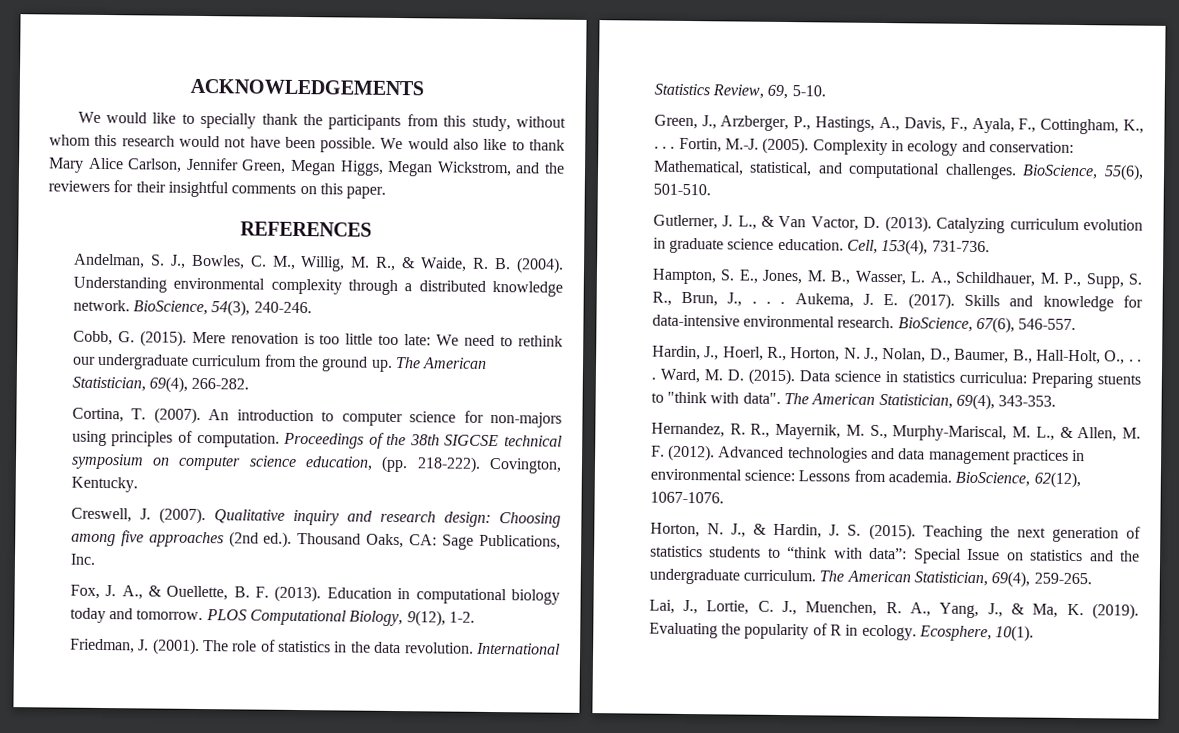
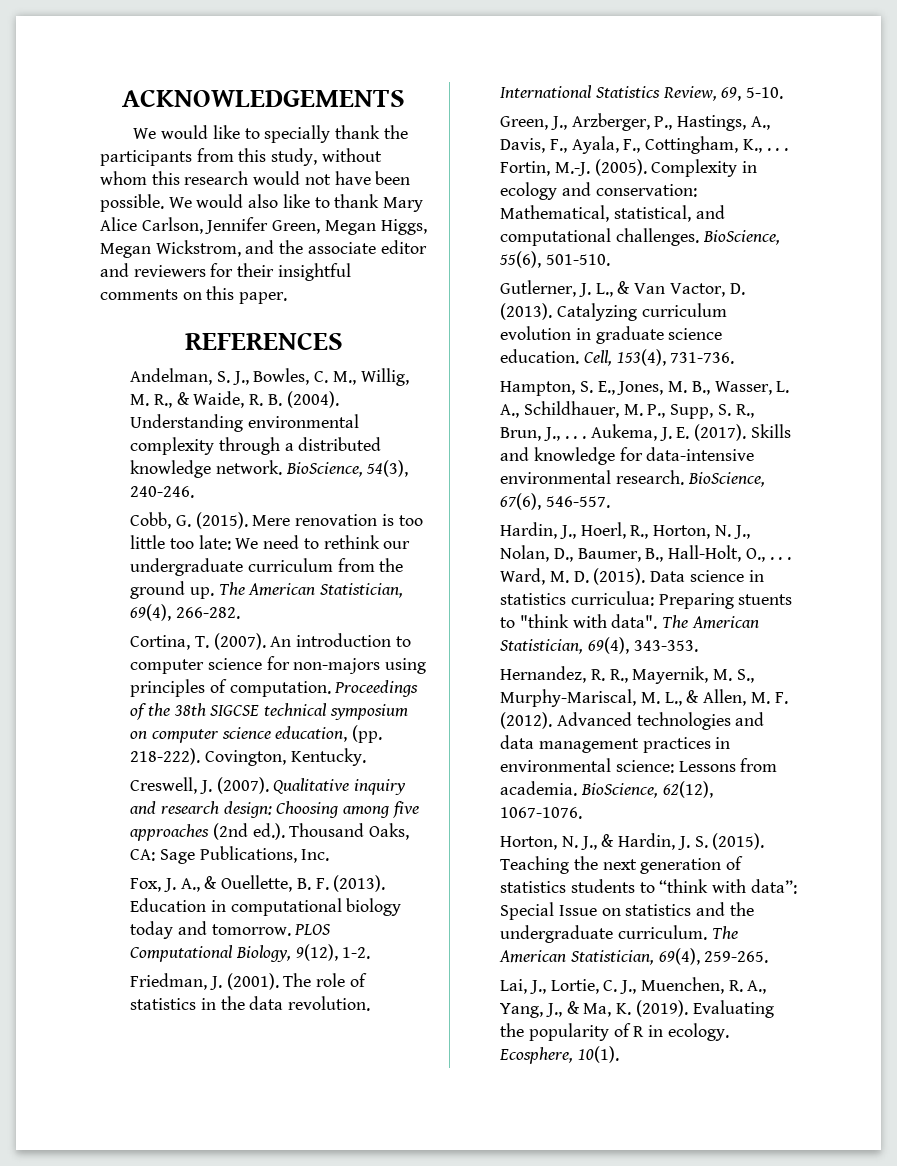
- We would also like to thank Mary Alice Carlson, Jennifer Green, Megan Higgs, Megan Wickstrom, and the reviewers for their insightful comments on this paper.
+ We would also like to thank Mary Alice Carlson, Jennifer Green, Megan Higgs, Megan Wickstrom, and the associate editor and reviewers for their insightful comments on this paper.

